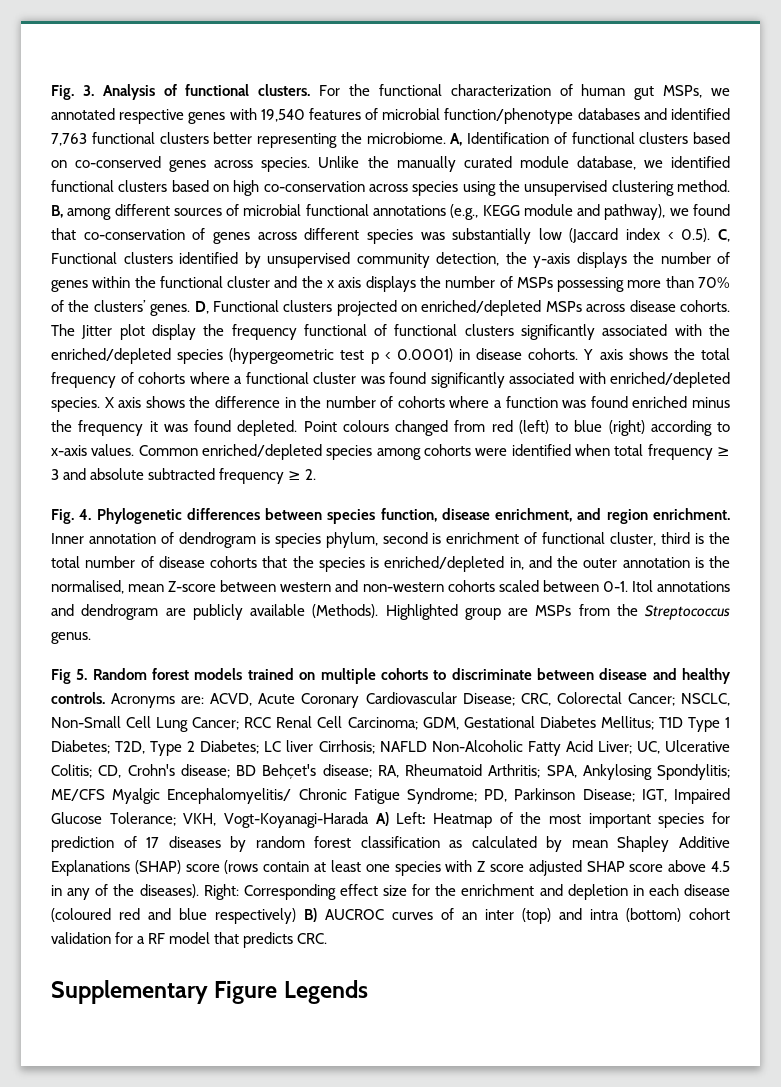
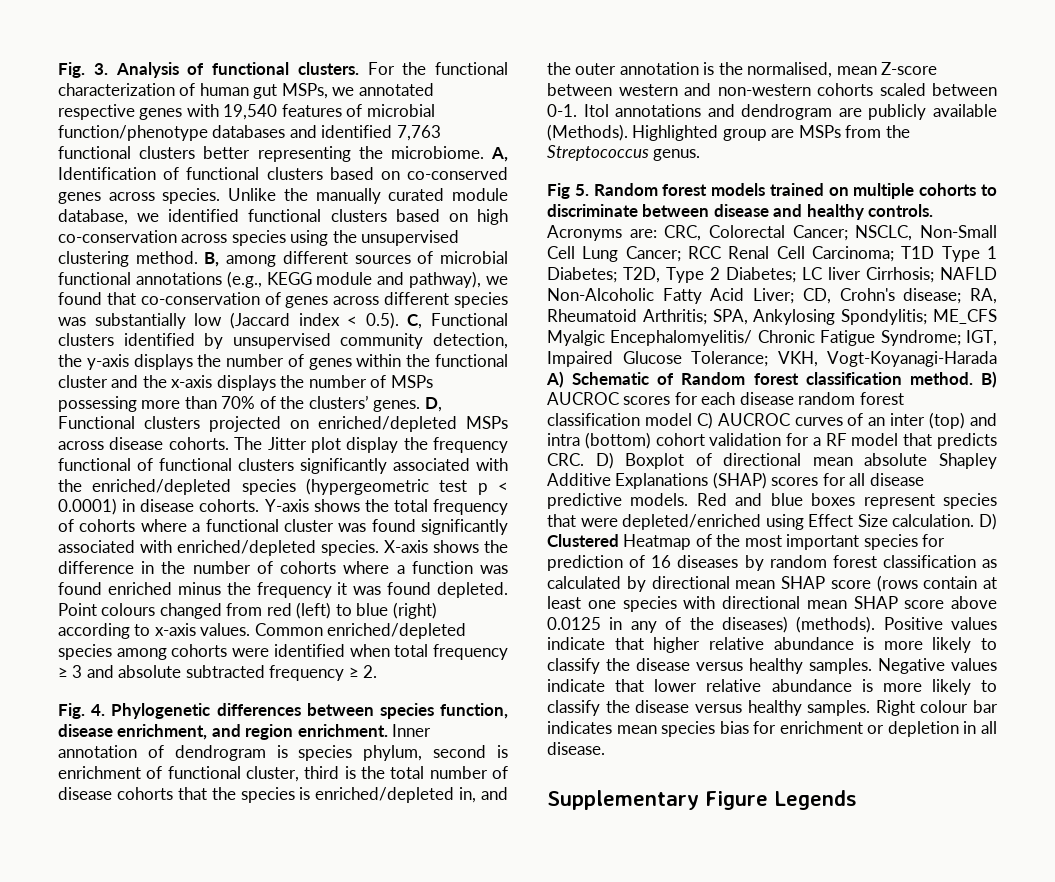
- B, among different sources of microbial functional annotations (e.g., KEGG module and pathway), we found that co-conservation of genes across different species was substantially low (Jaccard index < 0.5). C, Functional clusters identified by unsupervised community detection, the y-axis displays the number of genes within the functional cluster and the x axis displays the number of MSPs possessing more than 70% of the clusters’ genes.
+ B, among different sources of microbial functional annotations (e.g., KEGG module and pathway), we found that co-conservation of genes across different species was substantially low (Jaccard index < 0.5). C, Functional clusters identified by unsupervised community detection, the y-axis displays the number of genes within the functional cluster and the x-axis displays the number of MSPs possessing more than 70% of the clusters’ genes.
- Y axis shows the total frequency of cohorts where a functional cluster was found significantly associated with enriched/depleted species.
+ Y-axis shows the total frequency of cohorts where a functional cluster was found significantly associated with enriched/depleted species.
- X axis shows the difference in the number of cohorts where a function was found enriched minus the frequency it was found depleted.
+ X-axis shows the difference in the number of cohorts where a function was found enriched minus the frequency it was found depleted.
- ACVD, Acute Coronary Cardiovascular Disease;
- GDM, Gestational Diabetes Mellitus;
- UC, Ulcerative Colitis; CD, Crohn's disease; BD Behçet's disease;
+ CD, Crohn's disease;
- ME/CFS Myalgic Encephalomyelitis/ Chronic Fatigue Syndrome;
+ ME_CFS Myalgic Encephalomyelitis/ Chronic Fatigue Syndrome;
- PD, Parkinson Disease;
- VKH, Vogt-Koyanagi-Harada A) Left: Heatmap of the most important species for prediction of 17 diseases by random forest classification as calculated by mean Shapley Additive Explanations (SHAP) score (rows contain at least one species with Z score adjusted SHAP score above 4.5 in any of the diseases). Right: Corresponding effect size for the enrichment and depletion in each disease (coloured red and blue respectively) B) AUCROC curves of an inter (top) and intra (bottom) cohort validation for a RF model that predicts CRC.
+ VKH, Vogt-Koyanagi-Harada A) Schematic of Random forest classification method. B) AUCROC scores for each disease random forest classification model C) AUCROC curves of an inter (top) and intra (bottom) cohort validation for a RF model that predicts CRC. D) Boxplot of directional mean absolute Shapley Additive Explanations (SHAP) scores for all disease predictive models. Red and blue boxes represent species that were depleted/enriched using Effect Size calculation. D) Clustered Heatmap of the most important species for prediction of 16 diseases by random forest classification as calculated by directional mean SHAP score (rows contain at least one species with directional mean SHAP score above 0.0125 in any of the diseases) (methods). Positive values indicate that higher relative abundance is more likely to classify the disease versus healthy samples. Negative values indicate that lower relative abundance is more likely to classify the disease versus healthy samples. Right colour bar indicates mean species bias for enrichment or depletion in all disease.

